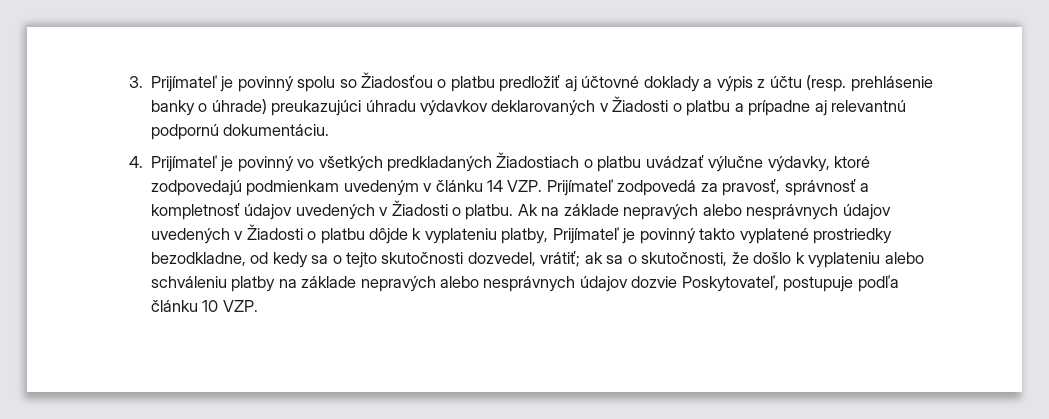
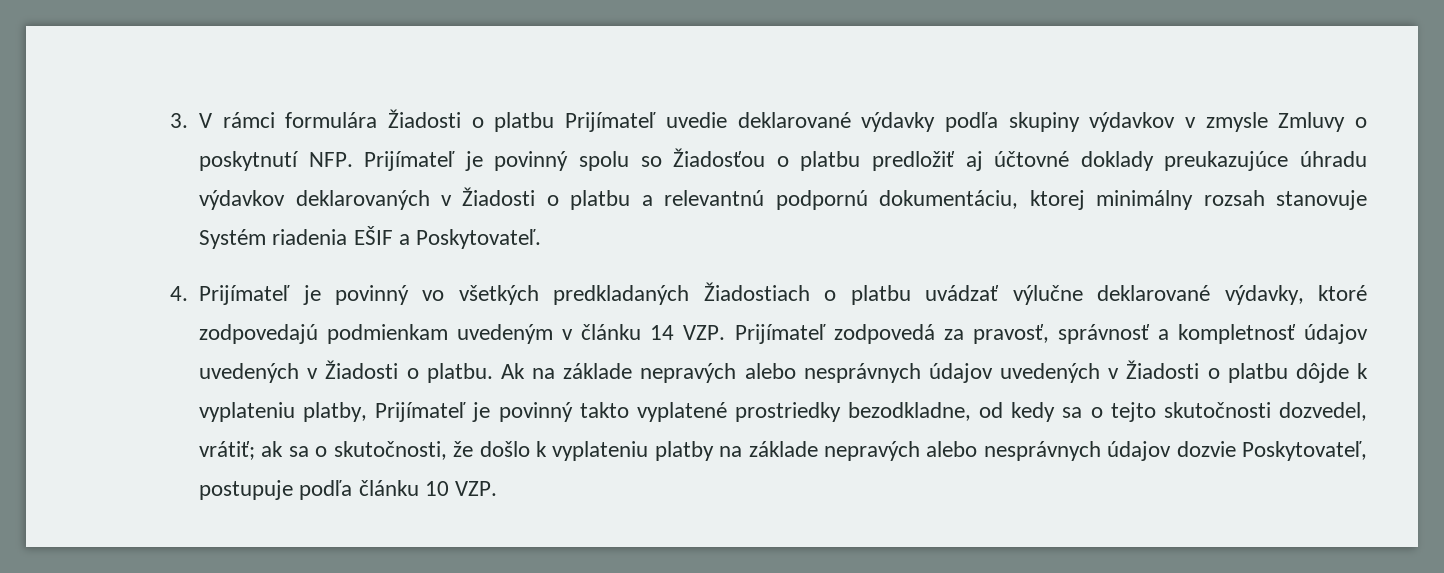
- 3. Prijímateľ je povinný spolu so Žiadosťou o platbu predložiť aj účtovné doklady a výpis z účtu (resp. prehlásenie banky o úhrade) preukazujúci úhradu výdavkov deklarovaných v Žiadosti o platbu a prípadne aj relevantnú podpornú dokumentáciu.
+ 3. V rámci formulára Žiadosti o platbu Prijímateľ uvedie deklarované výdavky podľa skupiny výdavkov v zmysle Zmluvy o poskytnutí NFP. Prijímateľ je povinný spolu so Žiadosťou o platbu predložiť aj účtovné doklady preukazujúce úhradu výdavkov deklarovaných v Žiadosti o platbu a relevantnú podpornú dokumentáciu, ktorej minimálny rozsah stanovuje Systém riadenia EŠIF a Poskytovateľ.
- 4. Prijímateľ je povinný vo všetkých predkladaných Žiadostiach o platbu uvádzať výlučne výdavky, ktoré zodpovedajú podmienkam uvedeným v článku 14 VZP. Prijímateľ zodpovedá za pravosť, správnosť a kompletnosť údajov uvedených v Žiadosti o platbu.
+ 4. Prijímateľ je povinný vo všetkých predkladaných Žiadostiach o platbu uvádzať výlučne deklarované výdavky, ktoré zodpovedajú podmienkam uvedeným v článku 14 VZP. Prijímateľ zodpovedá za pravosť, správnosť a kompletnosť údajov uvedených v Žiadosti o platbu.
- Ak na základe nepravých alebo nesprávnych údajov uvedených v Žiadosti o platbu dôjde k vyplateniu platby, Prijímateľ je povinný takto vyplatené prostriedky bezodkladne, od kedy sa o tejto skutočnosti dozvedel, vrátiť; ak sa o skutočnosti, že došlo k vyplateniu alebo schváleniu platby na základe nepravých alebo nesprávnych údajov dozvie Poskytovateľ, postupuje podľa článku 10 VZP.
+ Ak na základe nepravých alebo nesprávnych údajov uvedených v Žiadosti o platbu dôjde k vyplateniu platby, Prijímateľ je povinný takto vyplatené prostriedky bezodkladne, od kedy sa o tejto skutočnosti dozvedel, vrátiť; ak sa o skutočnosti, že došlo k vyplateniu platby na základe nepravých alebo nesprávnych údajov dozvie Poskytovateľ, postupuje podľa článku 10 VZP.

